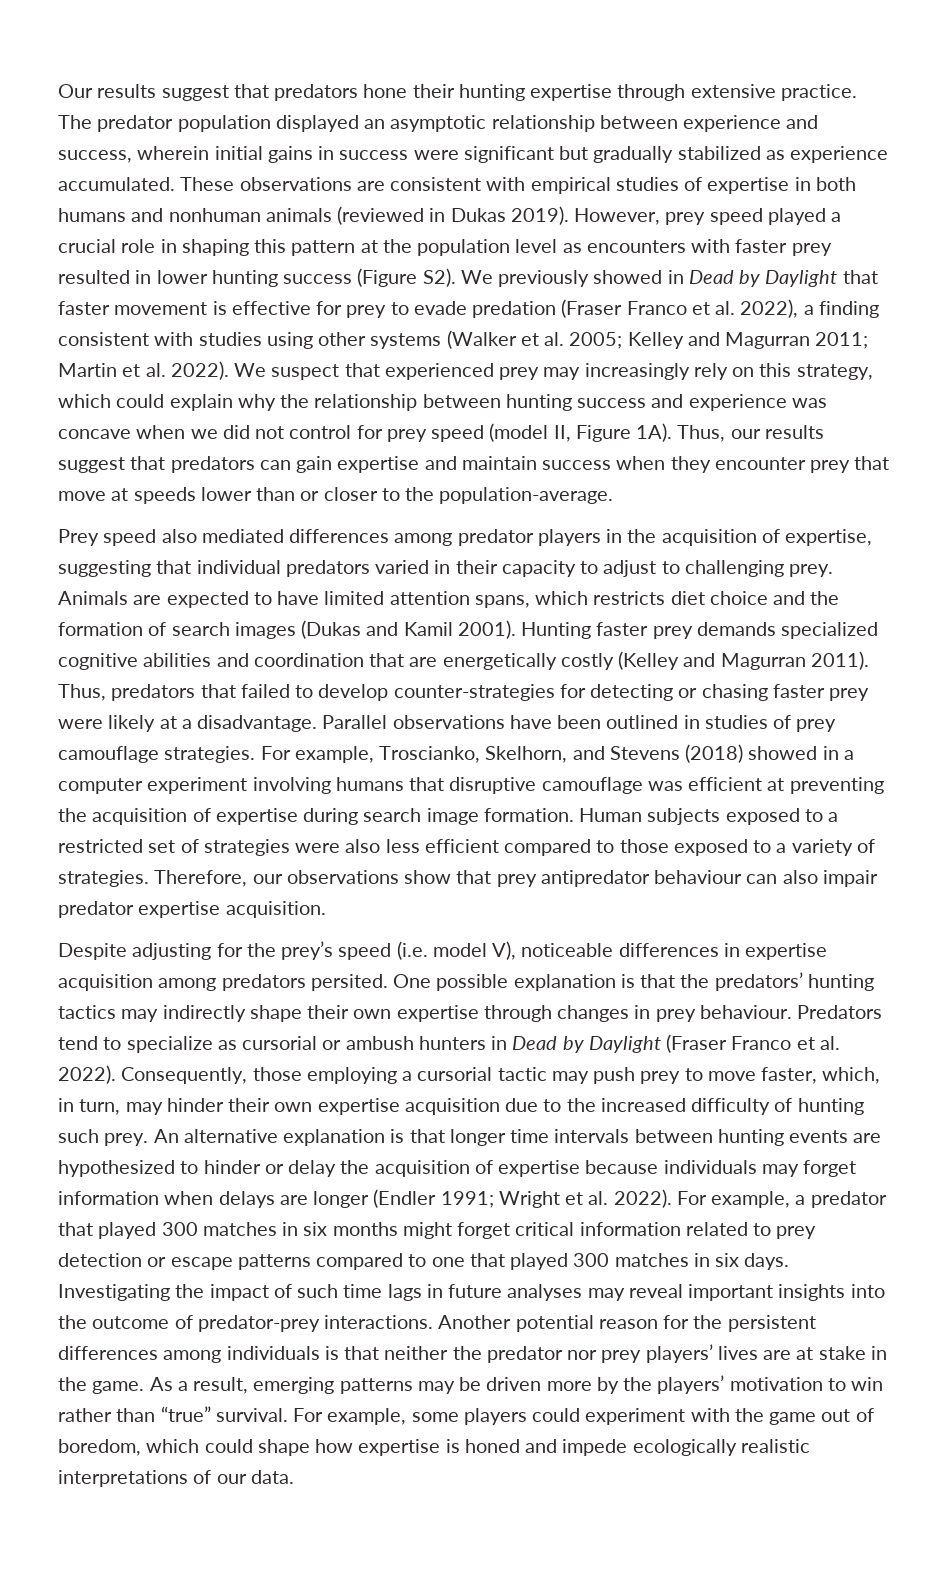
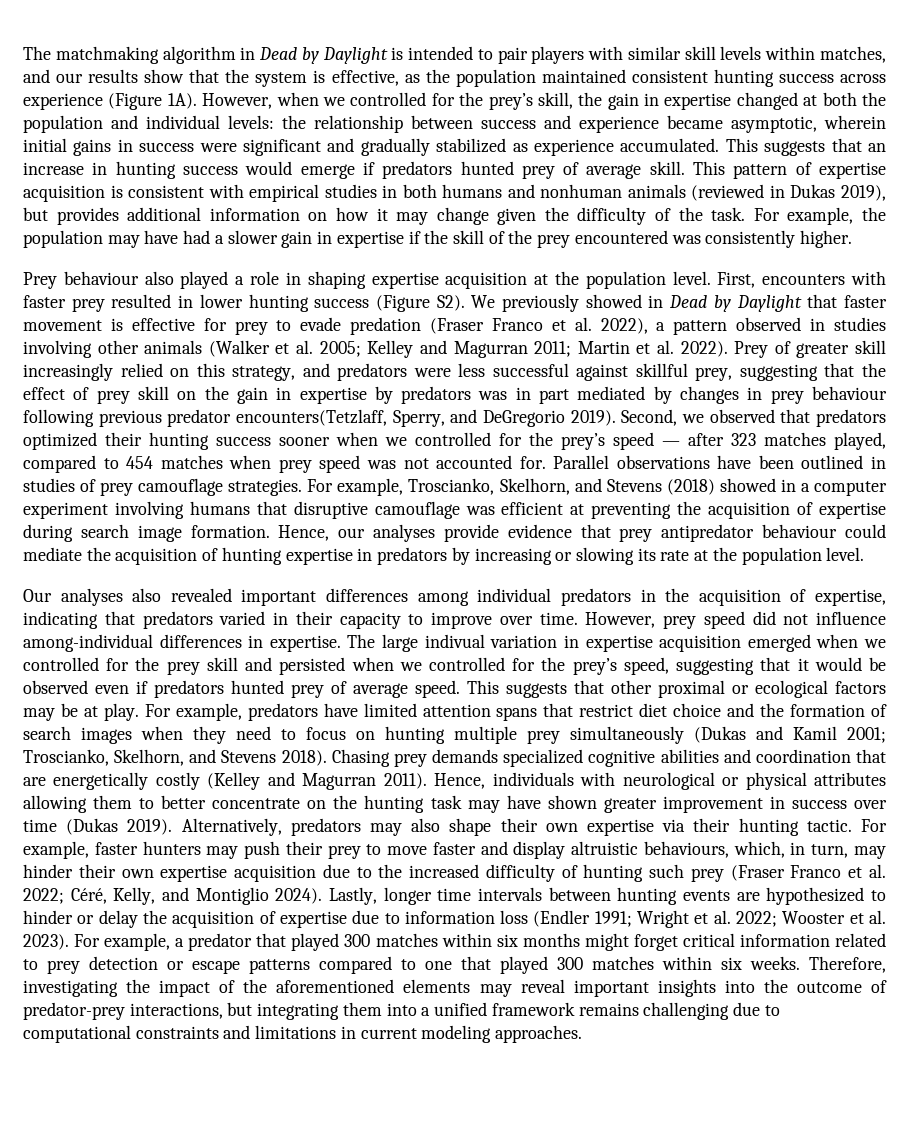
- Our results suggest that predators hone their hunting expertise through extensive practice. The predator population displayed an asymptotic relationship between experience and success, wherein initial gains in success were significant but gradually stabilized as experience accumulated.
+ The matchmaking algorithm in Dead by Daylight is intended to pair players with similar skill levels within matches, and our results show that the system is effective, as the population maintained consistent hunting success across experience (Figure 1A). However, when we controlled for the prey’s skill, the gain in expertise changed at both the population and individual levels: the relationship between success and experience became asymptotic, wherein initial gains in success were significant and gradually stabilized as experience accumulated.
- These observations are consistent with empirical studies of expertise in both humans and nonhuman animals (reviewed in Dukas 2019). However, prey speed played a crucial role in shaping this pattern at the population level as encounters with faster prey resulted in lower hunting success (Figure S2). We previously showed in Dead by Daylight that faster movement is effective for prey to evade predation (Fraser Franco et al. 2022), a finding consistent with studies using other systems (Walker et al. 2005;
+ This suggests that an increase in hunting success would emerge if predators hunted prey of average skill. This pattern of expertise acquisition is consistent with empirical studies in both humans and nonhuman animals (reviewed in Dukas 2019), but provides additional information on how it may change given the difficulty of the task. For example, the population may have had a slower gain in expertise if the skill of the prey encountered was consistently higher.
+ Prey behaviour also played a role in shaping expertise acquisition at the population level. First, encounters with faster prey resulted in lower hunting success (Figure S2). We previously showed in Dead by Daylight that faster movement is effective for prey to evade predation (Fraser Franco et al. 2022), a pattern observed in studies involving other animals (Walker et al. 2005;
- We suspect that experienced prey may increasingly rely on this strategy, which could explain why the relationship between hunting success and experience was concave when we did not control for prey speed (model II, Figure 1A). Thus, our results suggest that predators can gain expertise and maintain success when they encounter prey that move at speeds lower than or closer to the population-average.
- Prey speed also mediated differences among predator players in the acquisition of expertise, suggesting that individual predators varied in their capacity to adjust to challenging prey. Animals are expected to have limited attention spans, which restricts diet choice and the formation of search images (Dukas and Kamil 2001). Hunting faster prey demands specialized cognitive abilities and coordination that are energetically costly (Kelley and Magurran 2011). Thus, predators that failed to develop counter-strategies for detecting or chasing faster prey were likely at a disadvantage.
+ Prey of greater skill increasingly relied on this strategy, and predators were less successful against skillful prey, suggesting that the effect of prey skill on the gain in expertise by predators was in part mediated by changes in prey behaviour following previous predator encounters(Tetzlaff, Sperry, and DeGregorio 2019). Second, we observed that predators optimized their hunting success sooner when we controlled for the prey’s speed — after 323 matches played, compared to 454 matches when prey speed was not accounted for.
- Human subjects exposed to a restricted set of strategies were also less efficient compared to those exposed to a variety of strategies. Therefore, our observations show that prey antipredator behaviour can also impair predator expertise acquisition.
- Despite adjusting for the prey’s speed (i.e. model V), noticeable differences in expertise acquisition among predators persited. One possible explanation is that the predators’ hunting tactics may indirectly shape their own expertise through changes in prey behaviour. Predators tend to specialize as cursorial or ambush hunters in Dead by Daylight (Fraser Franco et al. 2022). Consequently, those employing a cursorial tactic may push prey to move faster, which, in turn, may hinder their own expertise acquisition due to the increased difficulty of hunting such prey. An alternative explanation is that longer time intervals between hunting events are hypothesized to hinder or delay the acquisition of expertise because individuals may forget information when delays are longer (Endler 1991; Wright et al. 2022).
+ Hence, our analyses provide evidence that prey antipredator behaviour could mediate the acquisition of hunting expertise in predators by increasing or slowing its rate at the population level.
+ Our analyses also revealed important differences among individual predators in the acquisition of expertise, indicating that predators varied in their capacity to improve over time. However, prey speed did not influence among-individual differences in expertise. The large indivual variation in expertise acquisition emerged when we controlled for the prey skill and persisted when we controlled for the prey’s speed, suggesting that it would be observed even if predators hunted prey of average speed. This suggests that other proximal or ecological factors may be at play. For example, predators have limited attention spans that restrict diet choice and the formation of search images when they need to focus on hunting multiple prey simultaneously (Dukas and Kamil 2001; Troscianko, Skelhorn, and Stevens 2018). Chasing prey demands specialized cognitive abilities and coordination that are energetically costly (Kelley and Magurran 2011). Hence, individuals with neurological or physical attributes allowing them to better concentrate on the hunting task may have shown greater improvement in success over time (Dukas 2019). Alternatively, predators may also shape their own expertise via their hunting tactic. For example, faster hunters may push their prey to move faster and display altruistic behaviours, which, in turn, may hinder their own expertise acquisition due to the increased difficulty of hunting such prey (Fraser Franco et al. 2022; Céré, Kelly, and Montiglio 2024). Lastly, longer time intervals between hunting events are hypothesized to hinder or delay the acquisition of expertise due to information loss (Endler 1991; Wright et al. 2022; Wooster et al. 2023).
- For example, a predator that played 300 matches in six months might forget critical information related to prey detection or escape patterns compared to one that played 300 matches in six days. Investigating the impact of such time lags in future analyses may reveal important insights into the outcome of predator-prey interactions. Another potential reason for the persistent differences among individuals is that neither the predator nor prey players’ lives are at stake in the game. As a result, emerging patterns may be driven more by the players’ motivation to win rather than “true” survival. For example, some players could experiment with the game out of boredom, which could shape how expertise is honed and impede ecologically realistic interpretations of our data.
+ For example, a predator that played 300 matches within six months might forget critical information related to prey detection or escape patterns compared to one that played 300 matches within six weeks. Therefore, investigating the impact of the aforementioned elements may reveal important insights into the outcome of predator-prey interactions, but integrating them into a unified framework remains challenging due to computational constraints and limitations in current modeling approaches.

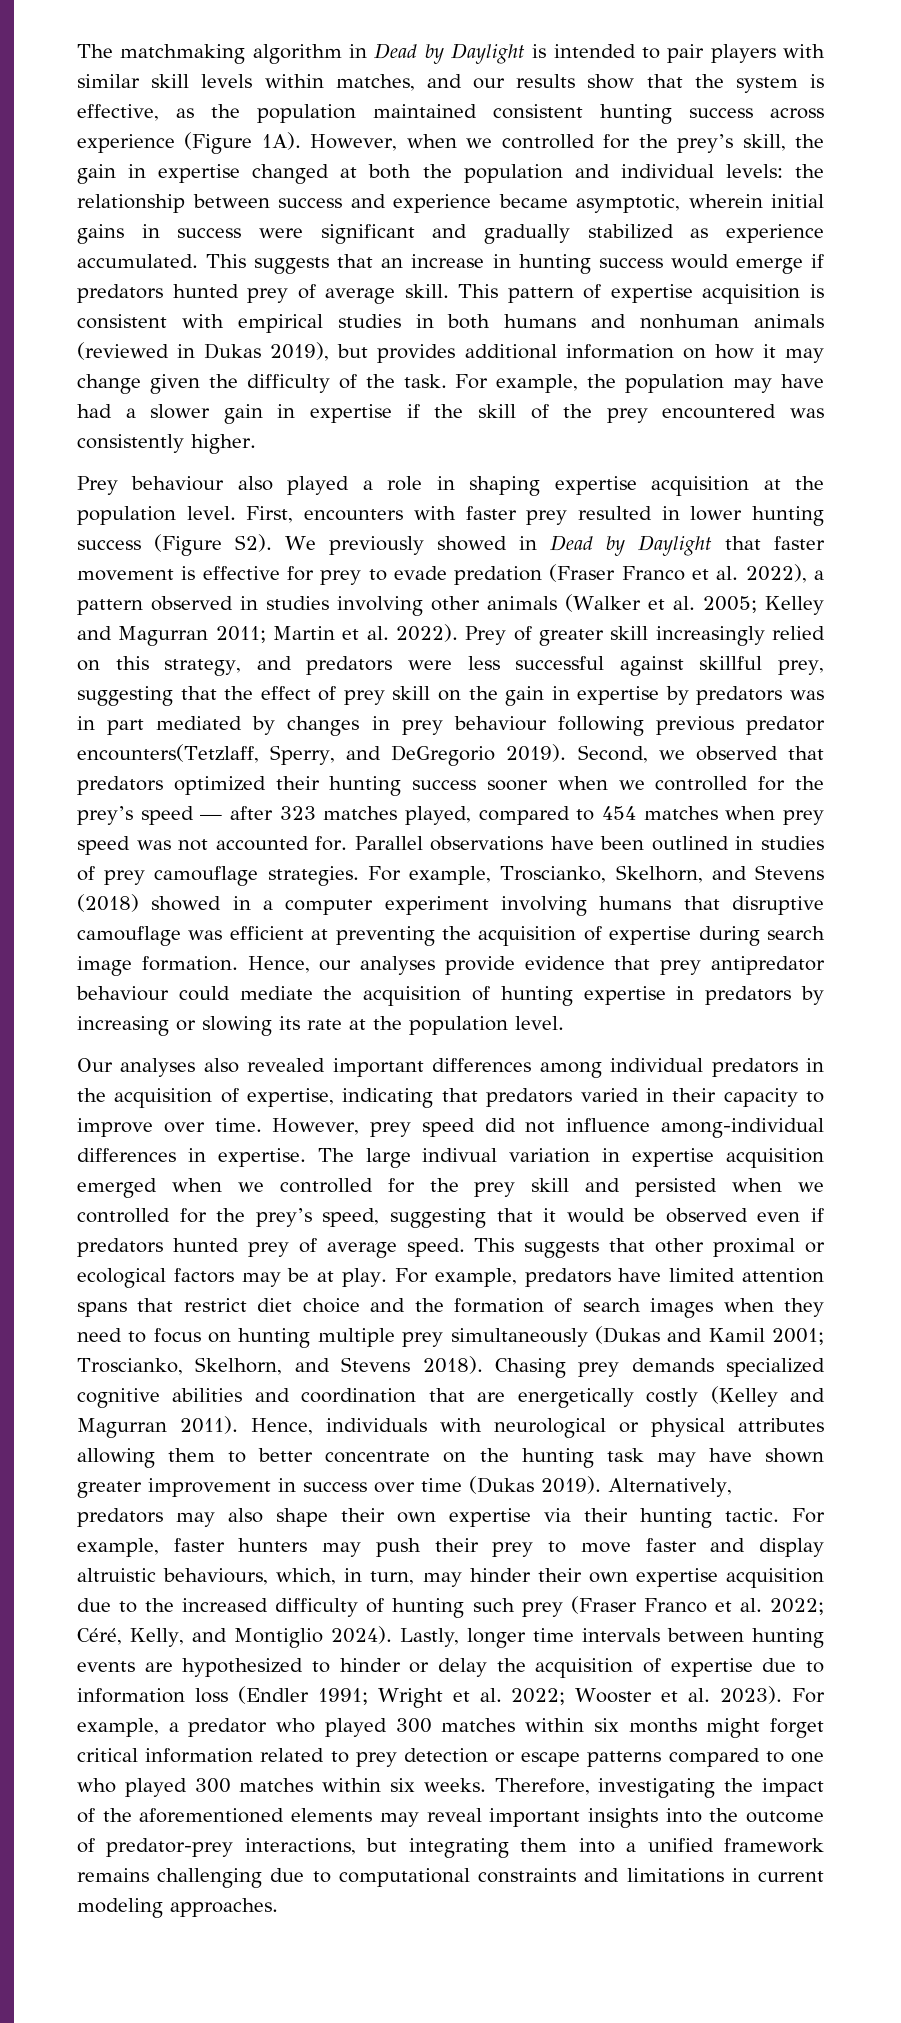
- For example, a predator that played 300 matches within six months might forget critical information related to prey detection or escape patterns compared to one that played 300 matches within six weeks.
+ For example, a predator who played 300 matches within six months might forget critical information related to prey detection or escape patterns compared to one who played 300 matches within six weeks.

